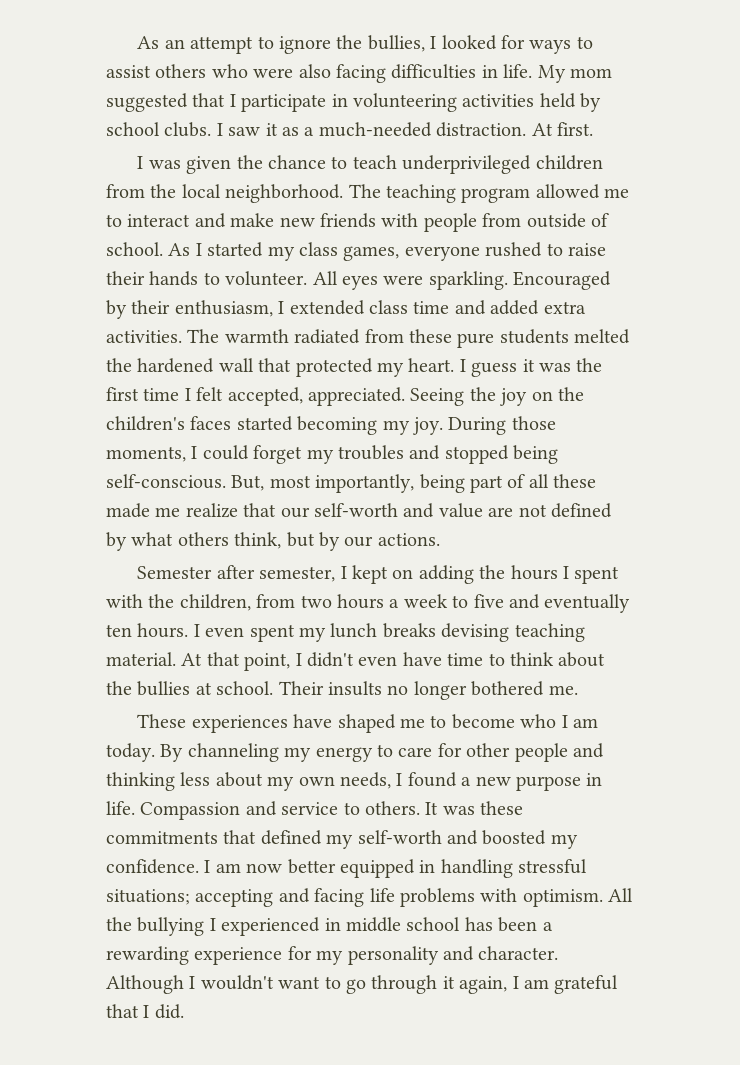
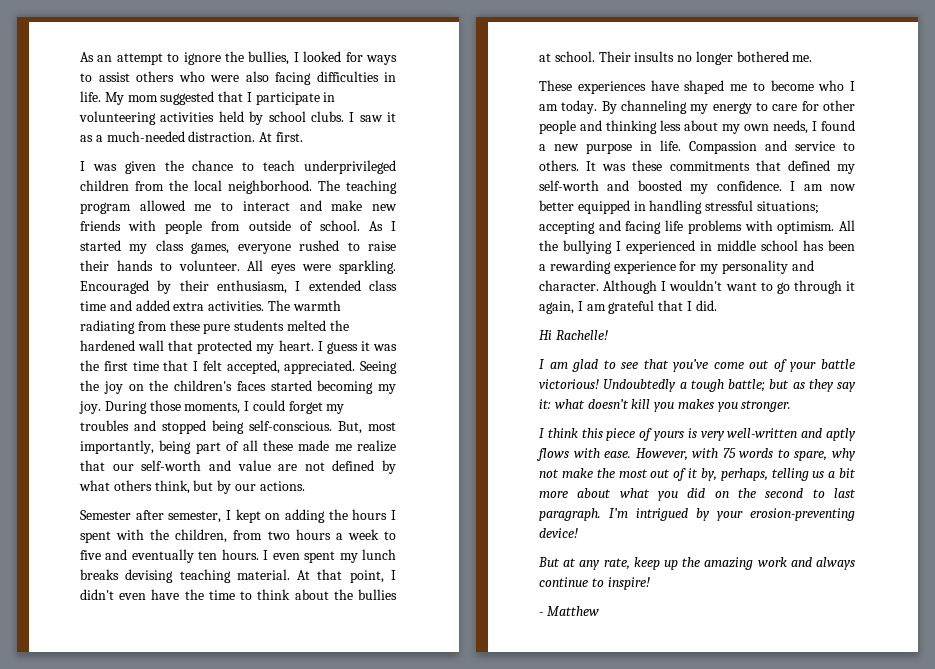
- The warmth radiated from these pure students melted the hardened wall that protected my heart.
+ The warmth radiating from these pure students melted the hardened wall that protected my heart.
- I guess it was the first time I felt accepted, appreciated.
+ I guess it was the first time that I felt accepted, appreciated.
- At that point, I didn't even have time to think about the bullies at school.
+ At that point, I didn't even have the time to think about the bullies at school.
+ Hi Rachelle!
+ I am glad to see that you’ve come out of your battle victorious! Undoubtedly a tough battle; but as they say it: what doesn’t kill you makes you stronger.
+ I think this piece of yours is very well-written and aptly flows with ease. However, with 75 words to spare, why not make the most out of it by, perhaps, telling us a bit more about what you did on the second to last paragraph. I’m intrigued by your erosion-preventing device!
+ But at any rate, keep up the amazing work and always continue to inspire!
+ - Matthew

